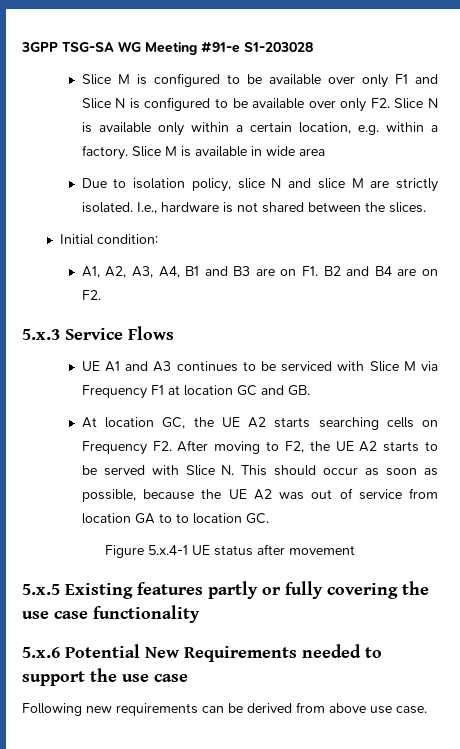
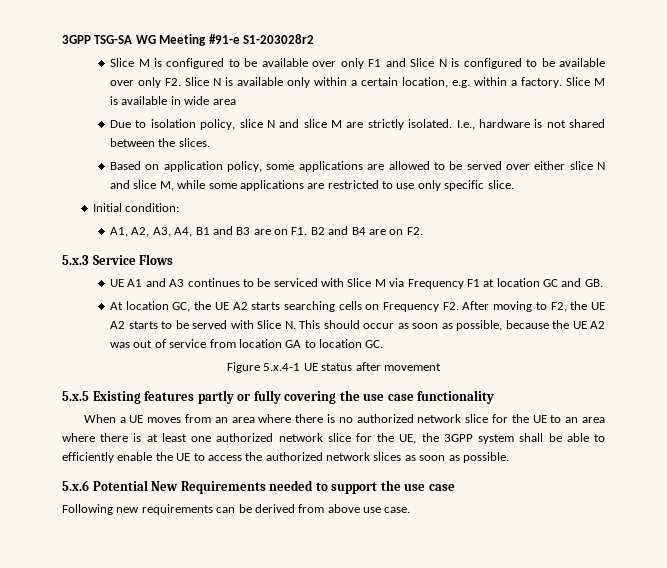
- 3GPP TSG-SA WG Meeting #91-e S1-203028
+ 3GPP TSG-SA WG Meeting #91-e S1-203028r2
+ Based on application policy, some applications are allowed to be served over either slice N and slice M, while some applications are restricted to use only specific slice.
- At location GC, the UE A2 starts searching cells on Frequency F2. After moving to F2, the UE A2 starts to be served with Slice N. This should occur as soon as possible, because the UE A2 was out of service from location GA to to location GC.
+ At location GC, the UE A2 starts searching cells on Frequency F2. After moving to F2, the UE A2 starts to be served with Slice N. This should occur as soon as possible, because the UE A2 was out of service from location GA to location GC.
+ When a UE moves from an area where there is no authorized network slice for the UE to an area where there is at least one authorized network slice for the UE, the 3GPP system shall be able to efficiently enable the UE to access the authorized network slices as soon as possible.

